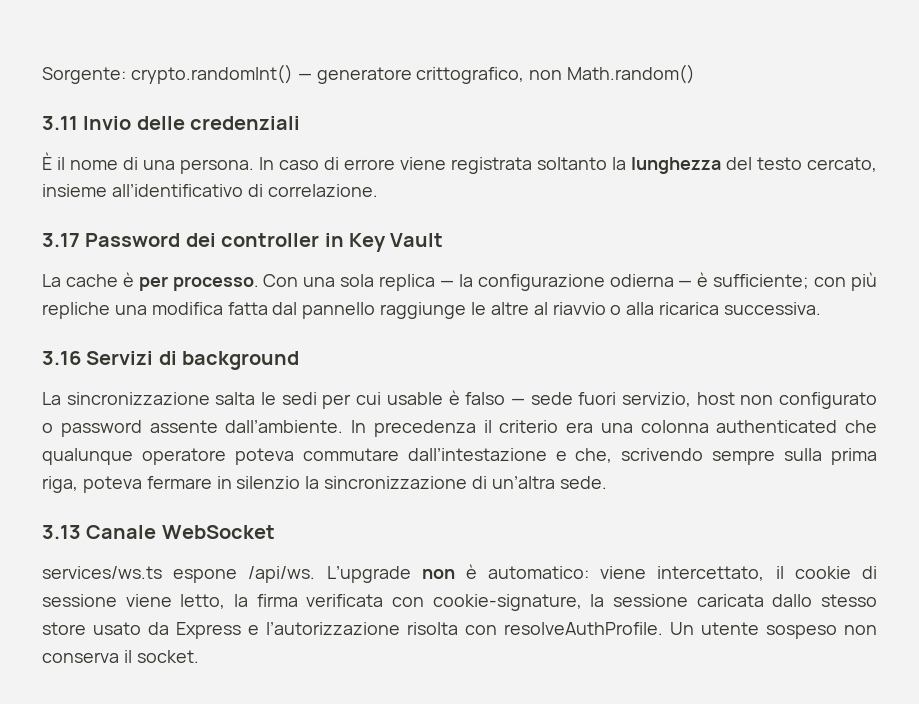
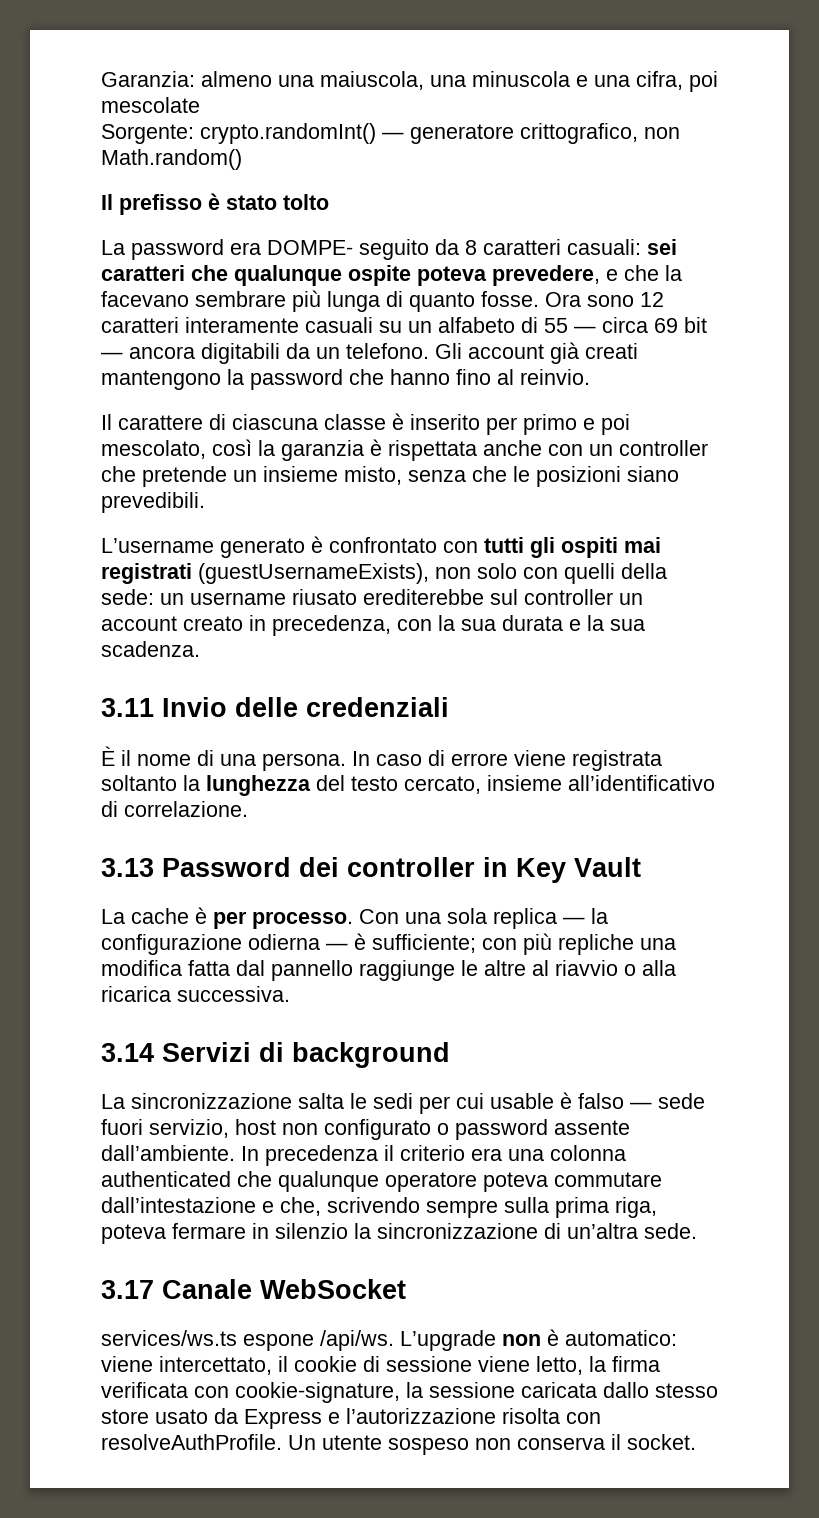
+ Garanzia: almeno una maiuscola, una minuscola e una cifra, poi mescolate
+ Il prefisso è stato tolto
+ La password era DOMPE- seguito da 8 caratteri casuali: sei caratteri che qualunque ospite poteva prevedere, e che la facevano sembrare più lunga di quanto fosse. Ora sono 12 caratteri interamente casuali su un alfabeto di 55 — circa 69 bit — ancora digitabili da un telefono. Gli account già creati mantengono la password che hanno fino al reinvio.
+ Il carattere di ciascuna classe è inserito per primo e poi mescolato, così la garanzia è rispettata anche con un controller che pretende un insieme misto, senza che le posizioni siano prevedibili.
+ L’username generato è confrontato con tutti gli ospiti mai registrati (guestUsernameExists), non solo con quelli della sede: un username riusato erediterebbe sul controller un account creato in precedenza, con la sua durata e la sua scadenza.
- 3.17 Password dei controller in Key Vault
+ 3.13 Password dei controller in Key Vault
- 3.16 Servizi di background
+ 3.14 Servizi di background
- 3.13 Canale WebSocket
+ 3.17 Canale WebSocket

